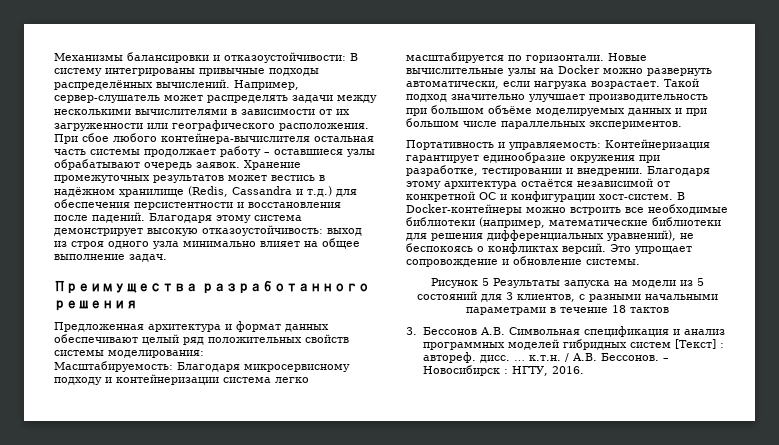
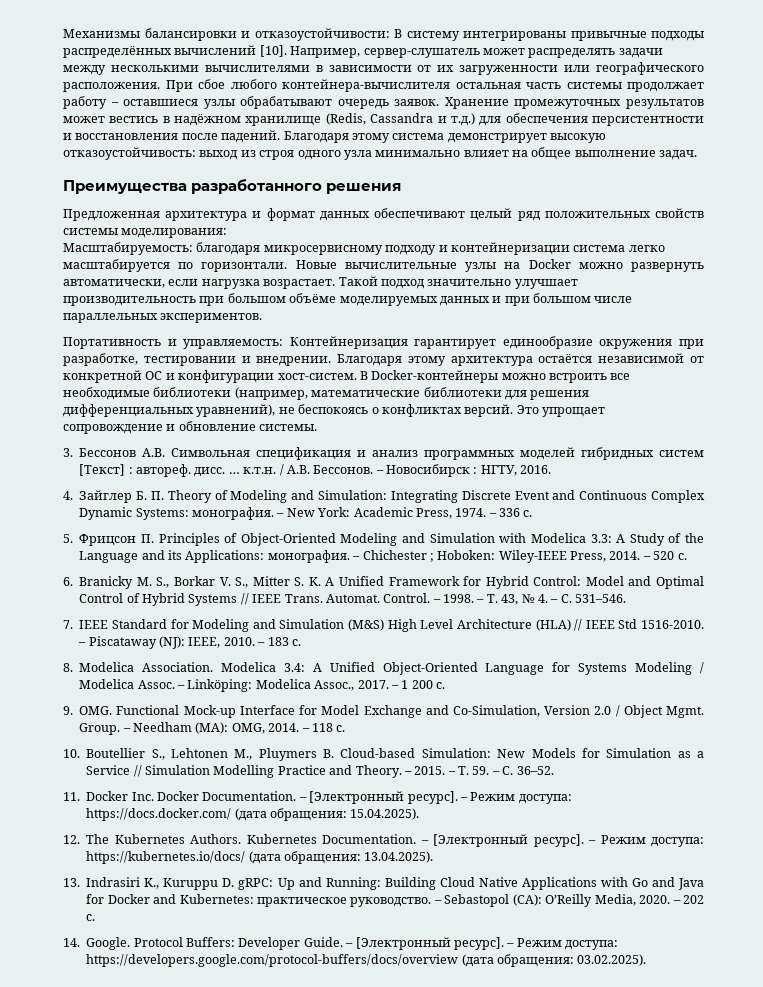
- Механизмы балансировки и отказоустойчивости: В систему интегрированы привычные подходы распределённых вычислений.
+ Механизмы балансировки и отказоустойчивости: В систему интегрированы привычные подходы распределённых вычислений [10].
- Масштабируемость: Благодаря микросервисному подходу и контейнеризации система легко масштабируется по горизонтали.
+ Масштабируемость: благодаря микросервисному подходу и контейнеризации система легко масштабируется по горизонтали.
- Рисунок 5 Результаты запуска на модели из 5 состояний для 3 клиентов, с разными начальными параметрами в течение 18 тактов
+ 4. Зайглер Б. П. Theory of Modeling and Simulation: Integrating Discrete Event and Continuous Complex Dynamic Systems: монография. – New York: Academic Press, 1974. – 336 с.
+ 5. Фрицсон П. Principles of Object-Oriented Modeling and Simulation with Modelica 3.3: A Study of the Language and its Applications: монография. – Chichester ; Hoboken: Wiley-IEEE Press, 2014. – 520 с.
+ 6. Branicky M. S., Borkar V. S., Mitter S. K. A Unified Framework for Hybrid Control: Model and Optimal Control of Hybrid Systems // IEEE Trans. Automat. Control. – 1998. – Т. 43, № 4. – С. 531–546.
+ 7. IEEE Standard for Modeling and Simulation (M&S) High Level Architecture (HLA) // IEEE Std 1516-2010. – Piscataway (NJ): IEEE, 2010. – 183 с.
+ 8. Modelica Association. Modelica 3.4: A Unified Object-Oriented Language for Systems Modeling / Modelica Assoc. – Linköping: Modelica Assoc., 2017. – 1 200 с.
+ 9. OMG. Functional Mock-up Interface for Model Exchange and Co-Simulation, Version 2.0 / Object Mgmt. Group. – Needham (MA): OMG, 2014. – 118 с.
+ 10. Boutellier S., Lehtonen M., Pluymers B. Cloud-based Simulation: New Models for Simulation as a Service // Simulation Modelling Practice and Theory. – 2015. – Т. 59. – С. 36–52.
+ 11. Docker Inc. Docker Documentation. – [Электронный ресурс]. – Режим доступа: https://docs.docker.com/ (дата обращения: 15.04.2025).
+ 12. The Kubernetes Authors. Kubernetes Documentation. – [Электронный ресурс]. – Режим доступа: https://kubernetes.io/docs/ (дата обращения: 13.04.2025).
+ 13. Indrasiri K., Kuruppu D. gRPC: Up and Running: Building Cloud Native Applications with Go and Java for Docker and Kubernetes: практическое руководство. – Sebastopol (CA): O’Reilly Media, 2020. – 202 с.
+ 14. Google. Protocol Buffers: Developer Guide. – [Электронный ресурс]. – Режим доступа: https://developers.google.com/protocol-buffers/docs/overview (дата обращения: 03.02.2025).

